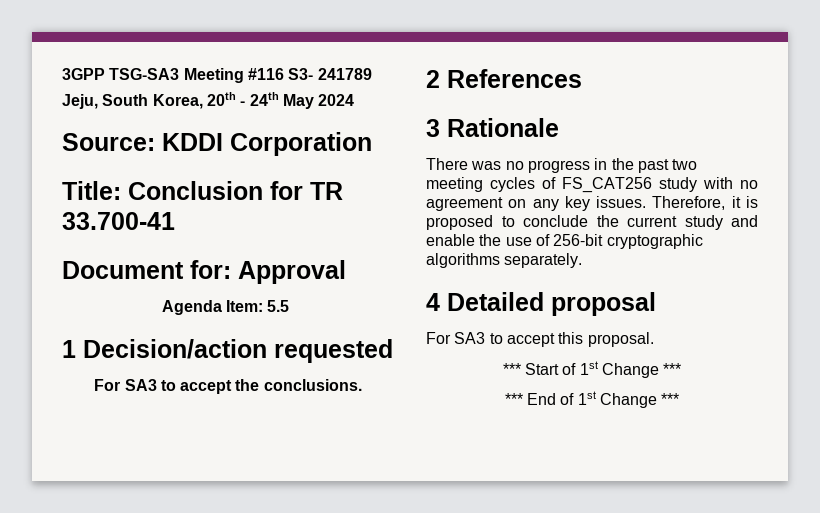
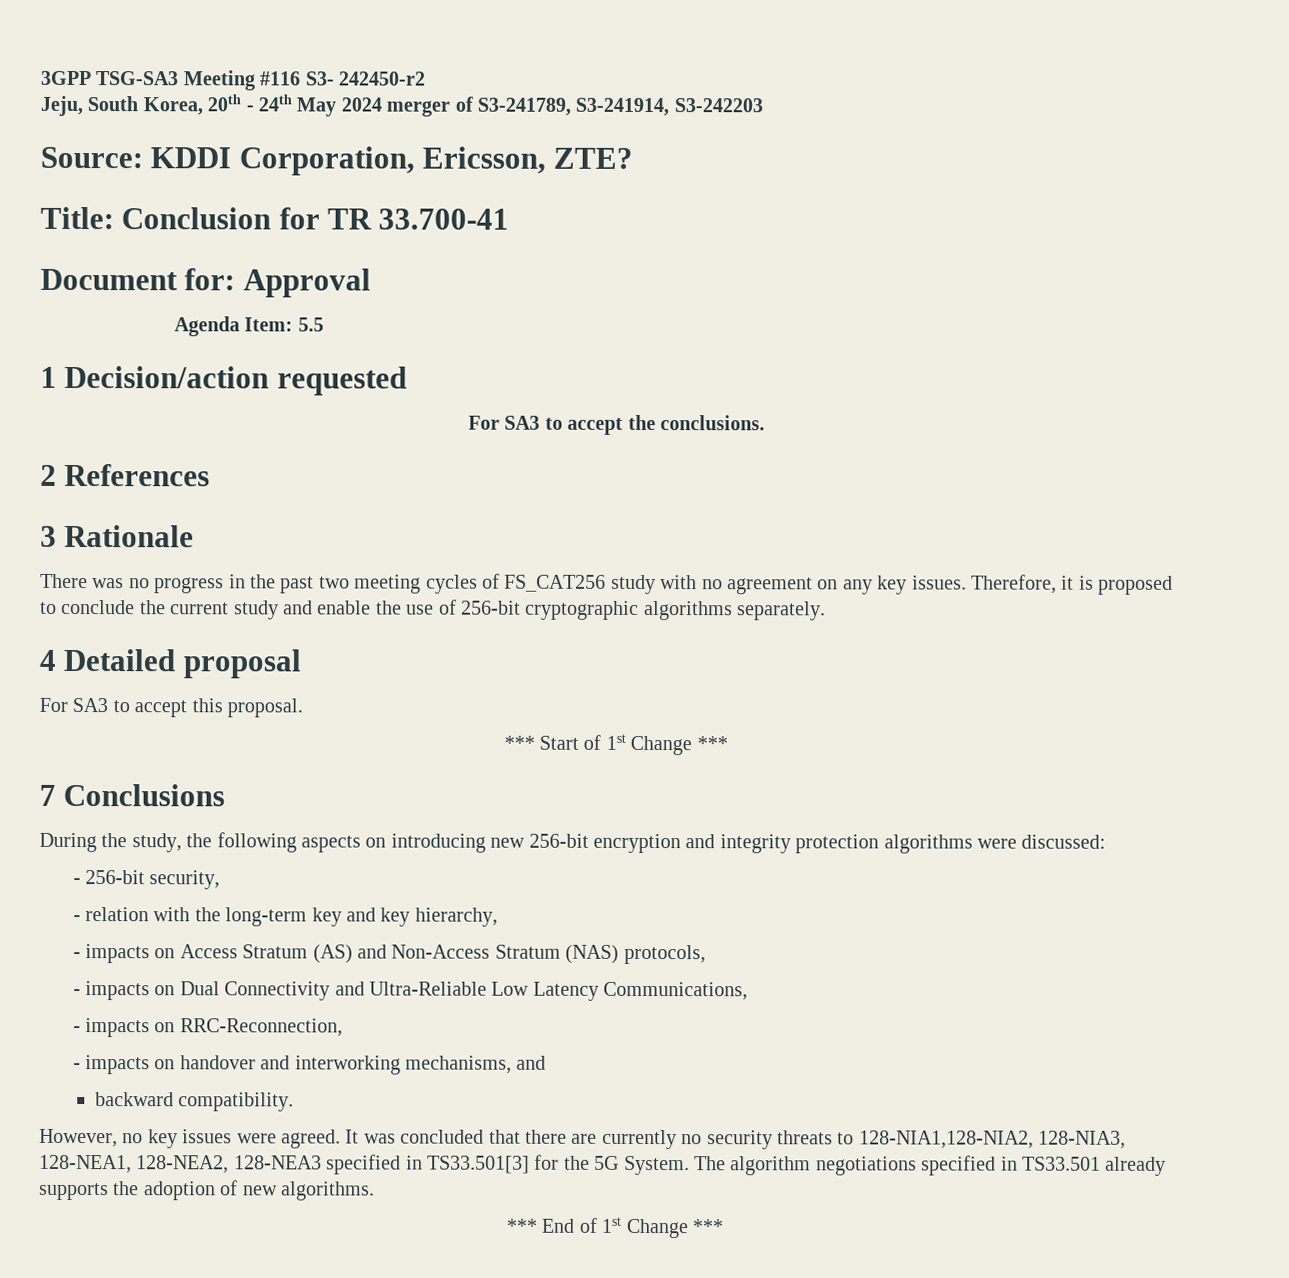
- 3GPP TSG-SA3 Meeting #116 S3- 241789
+ 3GPP TSG-SA3 Meeting #116 S3- 242450-r2
- Jeju, South Korea, 20th - 24th May 2024
+ Jeju, South Korea, 20th - 24th May 2024 merger of S3-241789, S3-241914, S3-242203
- Source: KDDI Corporation
+ Source: KDDI Corporation, Ericsson, ZTE?
+ 7 Conclusions
+ During the study, the following aspects on introducing new 256-bit encryption and integrity protection algorithms were discussed:
+ - 256-bit security,
+ - relation with the long-term key and key hierarchy,
+ - impacts on Access Stratum (AS) and Non-Access Stratum (NAS) protocols,
+ - impacts on Dual Connectivity and Ultra-Reliable Low Latency Communications,
+ - impacts on RRC-Reconnection,
+ - impacts on handover and interworking mechanisms, and
+ backward compatibility.
+ However, no key issues were agreed. It was concluded that there are currently no security threats to 128-NIA1,128-NIA2, 128-NIA3, 128-NEA1, 128-NEA2, 128-NEA3 specified in TS33.501[3] for the 5G System. The algorithm negotiations specified in TS33.501 already supports the adoption of new algorithms.

